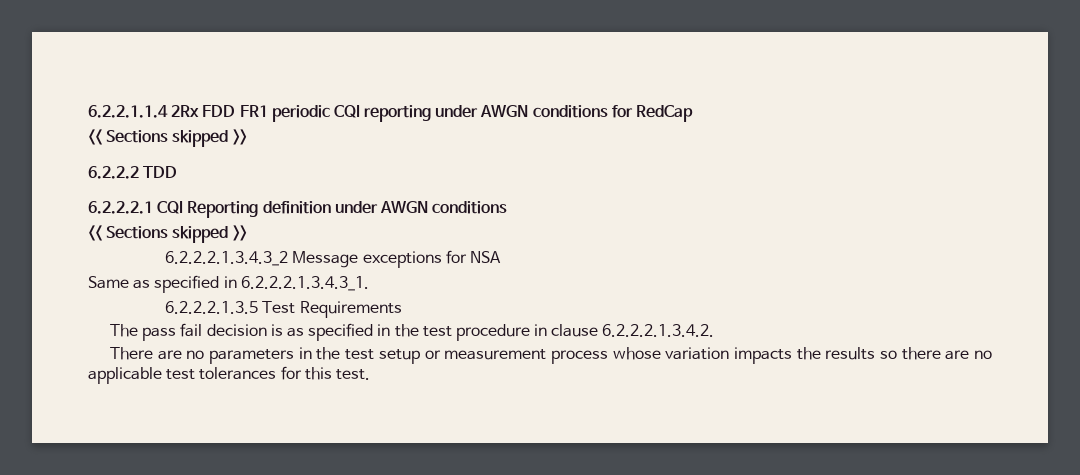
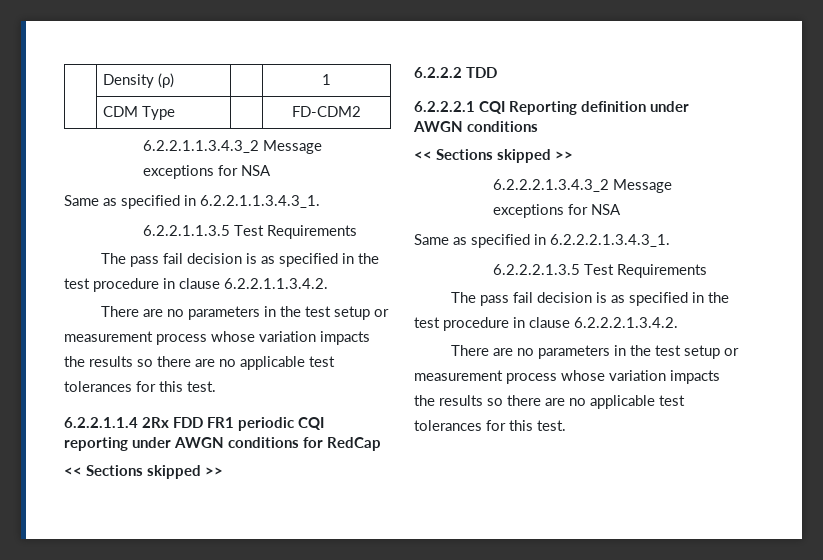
+ | Density (ρ) | | 1
+ | CDM Type | | FD-CDM2
+ 6.2.2.1.1.3.4.3_2 Message exceptions for NSA
+ Same as specified in 6.2.2.1.1.3.4.3_1.
+ 6.2.2.1.1.3.5 Test Requirements
+ The pass fail decision is as specified in the test procedure in clause 6.2.2.1.1.3.4.2.
+ There are no parameters in the test setup or measurement process whose variation impacts the results so there are no applicable test tolerances for this test.

